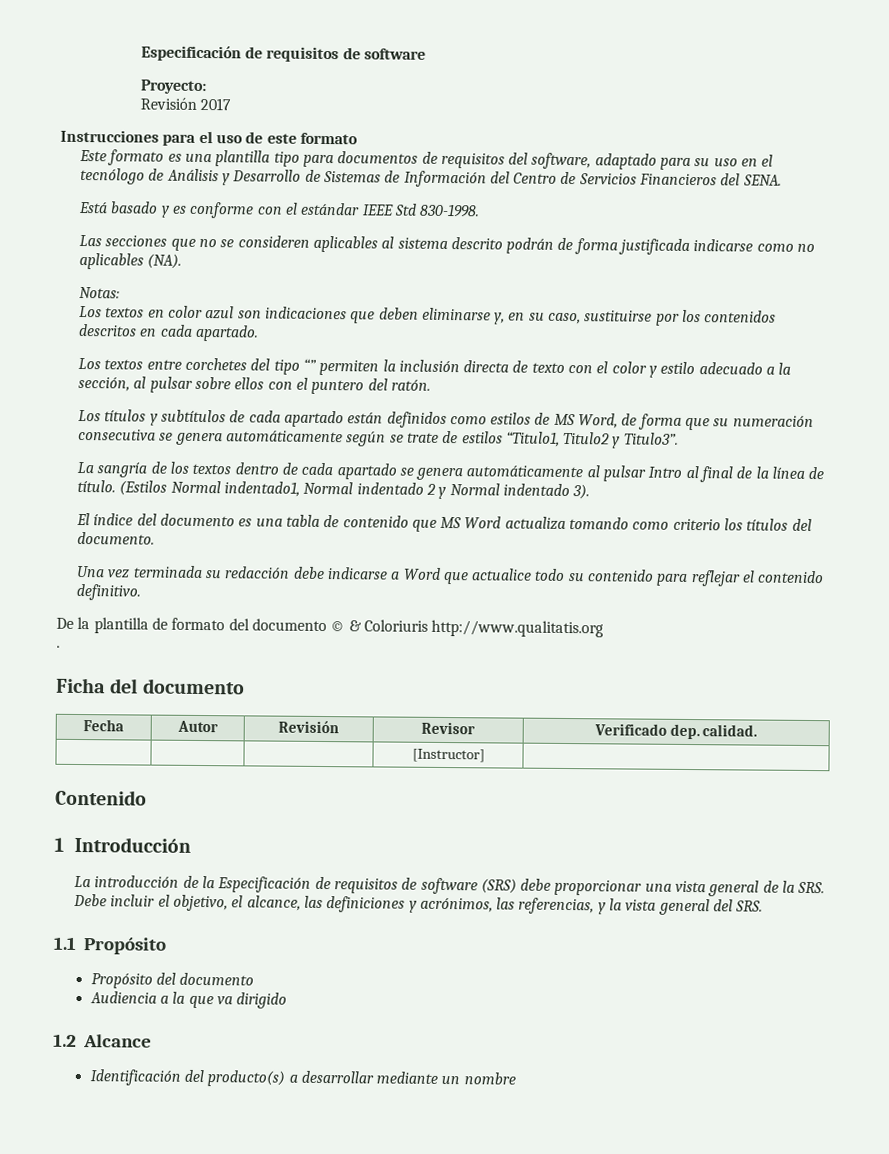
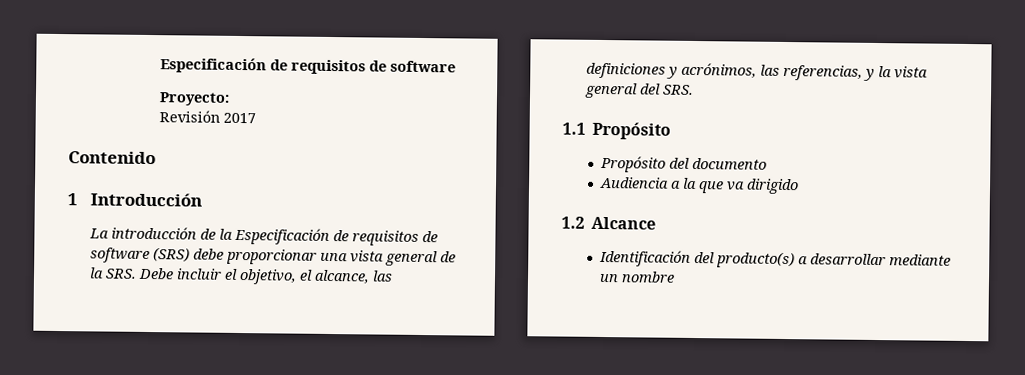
- Instrucciones para el uso de este formato
- Este formato es una plantilla tipo para documentos de requisitos del software, adaptado para su uso en el tecnólogo de Análisis y Desarrollo de Sistemas de Información del Centro de Servicios Financieros del SENA.
- Está basado y es conforme con el estándar IEEE Std 830-1998.
- Las secciones que no se consideren aplicables al sistema descrito podrán de forma justificada indicarse como no aplicables (NA).
- Notas:
- Los textos en color azul son indicaciones que deben eliminarse y, en su caso, sustituirse por los contenidos descritos en cada apartado.
- Los textos entre corchetes del tipo “” permiten la inclusión directa de texto con el color y estilo adecuado a la sección, al pulsar sobre ellos con el puntero del ratón.
- Los títulos y subtítulos de cada apartado están definidos como estilos de MS Word, de forma que su numeración consecutiva se genera automáticamente según se trate de estilos “Titulo1, Titulo2 y Titulo3”.
- La sangría de los textos dentro de cada apartado se genera automáticamente al pulsar Intro al final de la línea de título. (Estilos Normal indentado1, Normal indentado 2 y Normal indentado 3).
- El índice del documento es una tabla de contenido que MS Word actualiza tomando como criterio los títulos del documento.
- Una vez terminada su redacción debe indicarse a Word que actualice todo su contenido para reflejar el contenido definitivo.
- De la plantilla de formato del documento © & Coloriuris http://www.qualitatis.org
- .
- Ficha del documento
- Fecha | Autor | Revisión | Revisor | Verificado dep. calidad.
- | | | [Instructor] |

